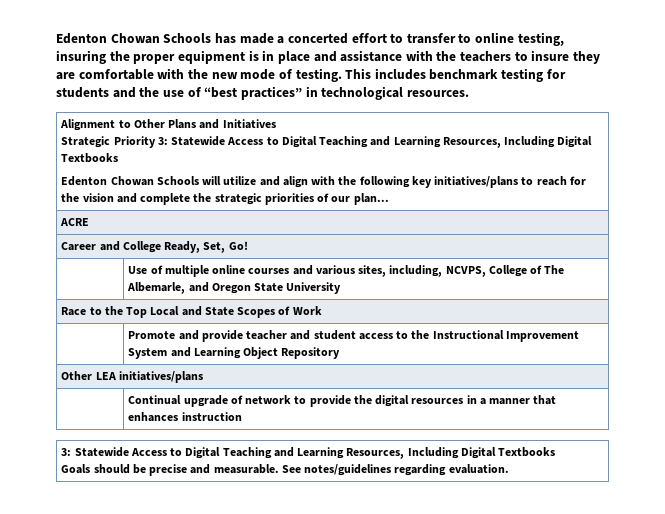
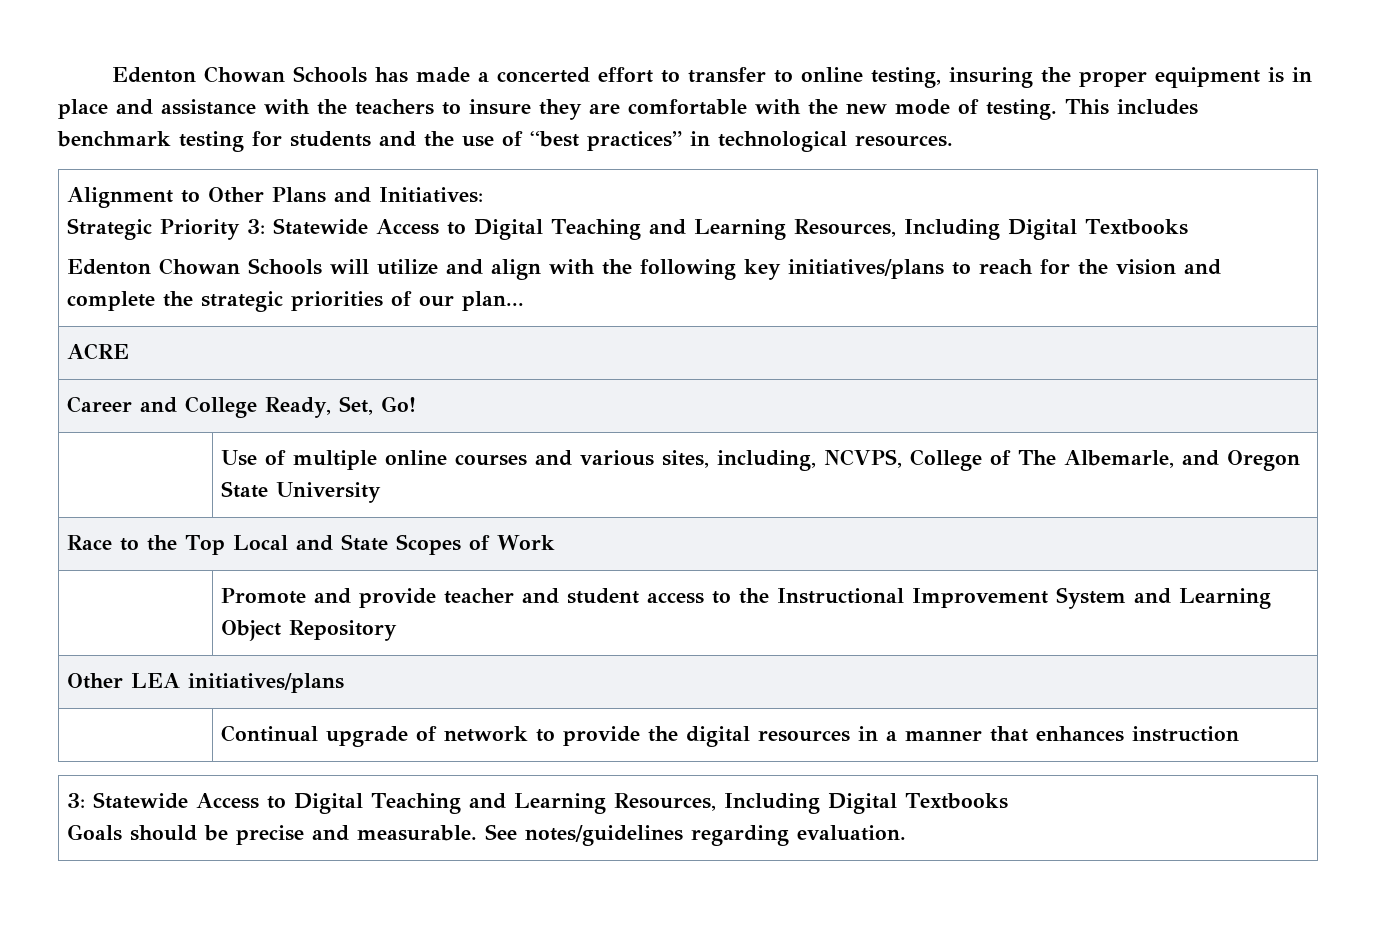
- Alignment to Other Plans and Initiatives
+ Alignment to Other Plans and Initiatives:

